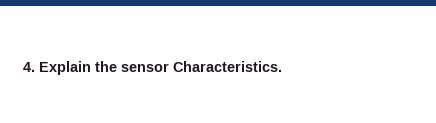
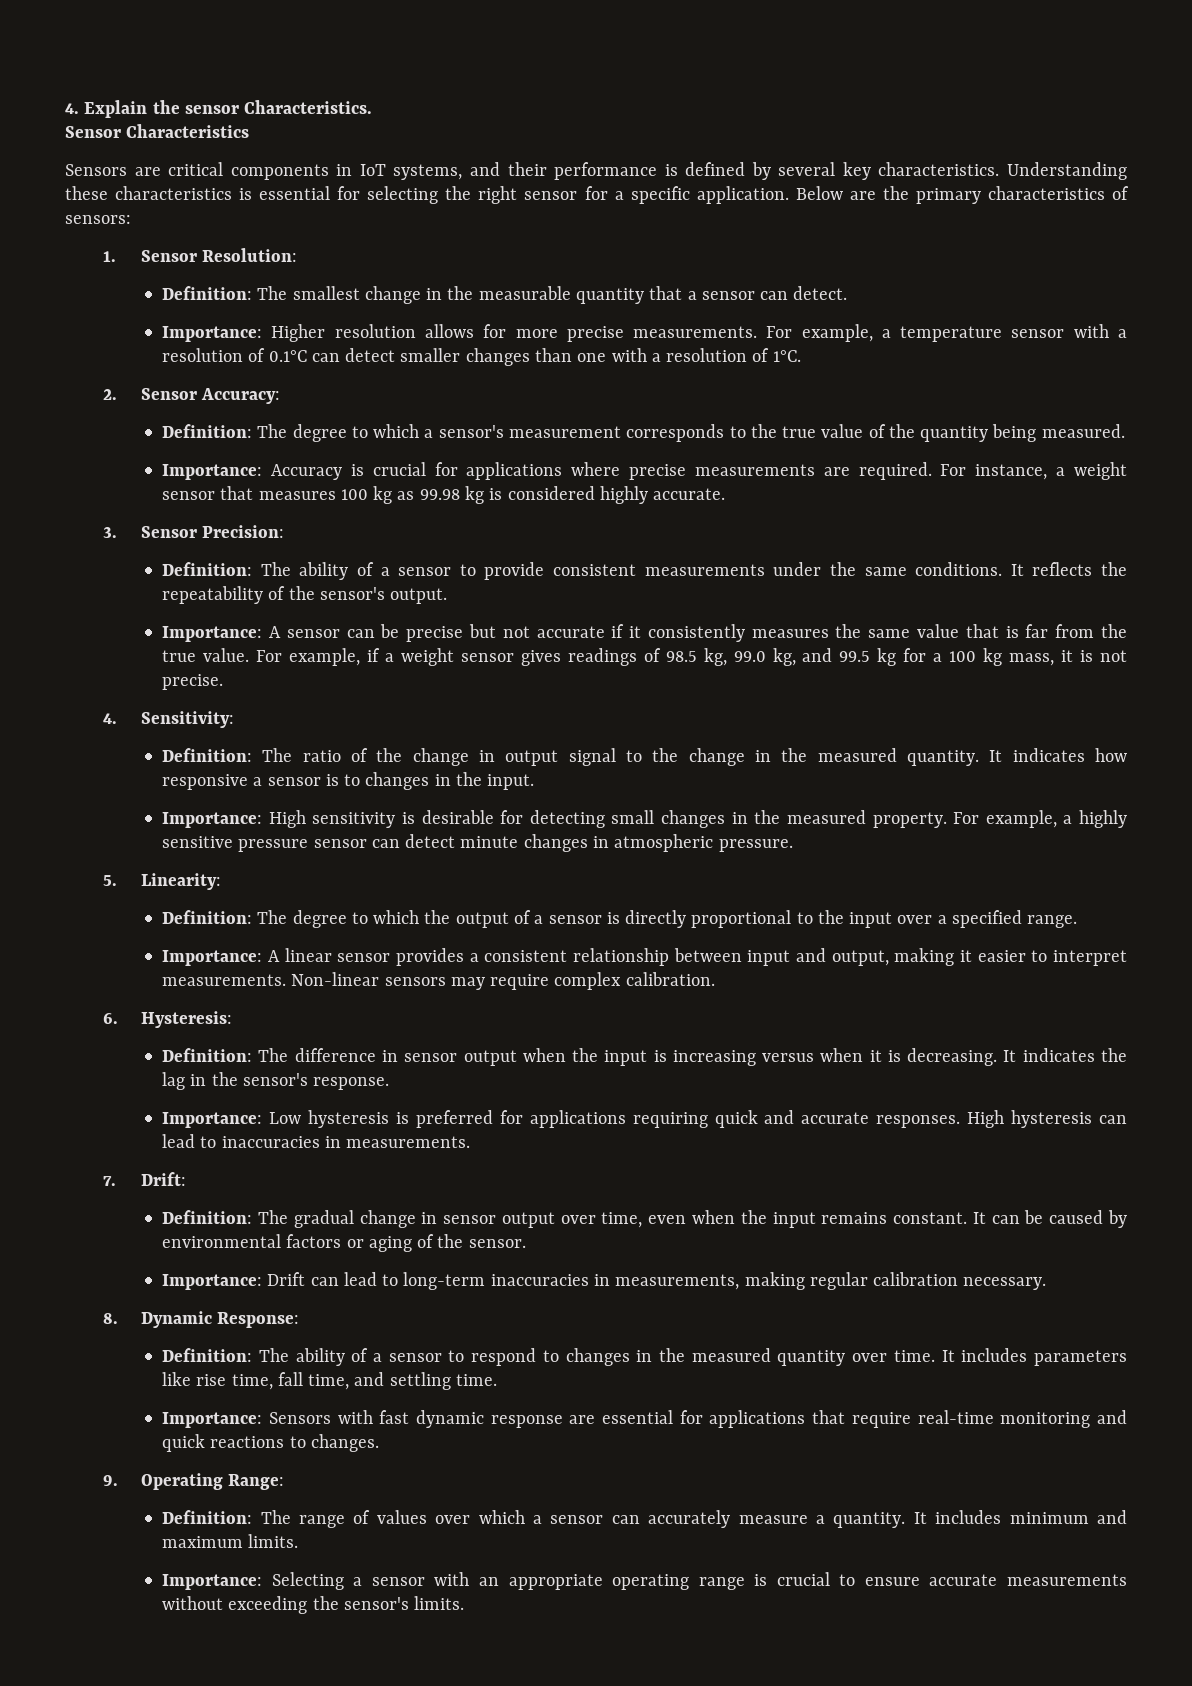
+ Sensor Characteristics
+ Sensors are critical components in IoT systems, and their performance is defined by several key characteristics. Understanding these characteristics is essential for selecting the right sensor for a specific application. Below are the primary characteristics of sensors:
+ 1. Sensor Resolution:
+ Definition: The smallest change in the measurable quantity that a sensor can detect.
+ Importance: Higher resolution allows for more precise measurements. For example, a temperature sensor with a resolution of 0.1°C can detect smaller changes than one with a resolution of 1°C.
+ 2. Sensor Accuracy:
+ Definition: The degree to which a sensor's measurement corresponds to the true value of the quantity being measured.
+ Importance: Accuracy is crucial for applications where precise measurements are required. For instance, a weight sensor that measures 100 kg as 99.98 kg is considered highly accurate.
+ 3. Sensor Precision:
+ Definition: The ability of a sensor to provide consistent measurements under the same conditions. It reflects the repeatability of the sensor's output.
+ Importance: A sensor can be precise but not accurate if it consistently measures the same value that is far from the true value. For example, if a weight sensor gives readings of 98.5 kg, 99.0 kg, and 99.5 kg for a 100 kg mass, it is not precise.
+ 4. Sensitivity:
+ Definition: The ratio of the change in output signal to the change in the measured quantity. It indicates how responsive a sensor is to changes in the input.
+ Importance: High sensitivity is desirable for detecting small changes in the measured property. For example, a highly sensitive pressure sensor can detect minute changes in atmospheric pressure.
+ 5. Linearity:
+ Definition: The degree to which the output of a sensor is directly proportional to the input over a specified range.
+ Importance: A linear sensor provides a consistent relationship between input and output, making it easier to interpret measurements. Non-linear sensors may require complex calibration.
+ 6. Hysteresis:
+ Definition: The difference in sensor output when the input is increasing versus when it is decreasing. It indicates the lag in the sensor's response.
+ Importance: Low hysteresis is preferred for applications requiring quick and accurate responses. High hysteresis can lead to inaccuracies in measurements.
+ 7. Drift:
+ Definition: The gradual change in sensor output over time, even when the input remains constant. It can be caused by environmental factors or aging of the sensor.
+ Importance: Drift can lead to long-term inaccuracies in measurements, making regular calibration necessary.
+ 8. Dynamic Response:
+ Definition: The ability of a sensor to respond to changes in the measured quantity over time. It includes parameters like rise time, fall time, and settling time.
+ Importance: Sensors with fast dynamic response are essential for applications that require real-time monitoring and quick reactions to changes.
+ 9. Operating Range:
+ Definition: The range of values over which a sensor can accurately measure a quantity. It includes minimum and maximum limits.
+ Importance: Selecting a sensor with an appropriate operating range is crucial to ensure accurate measurements without exceeding the sensor's limits.

